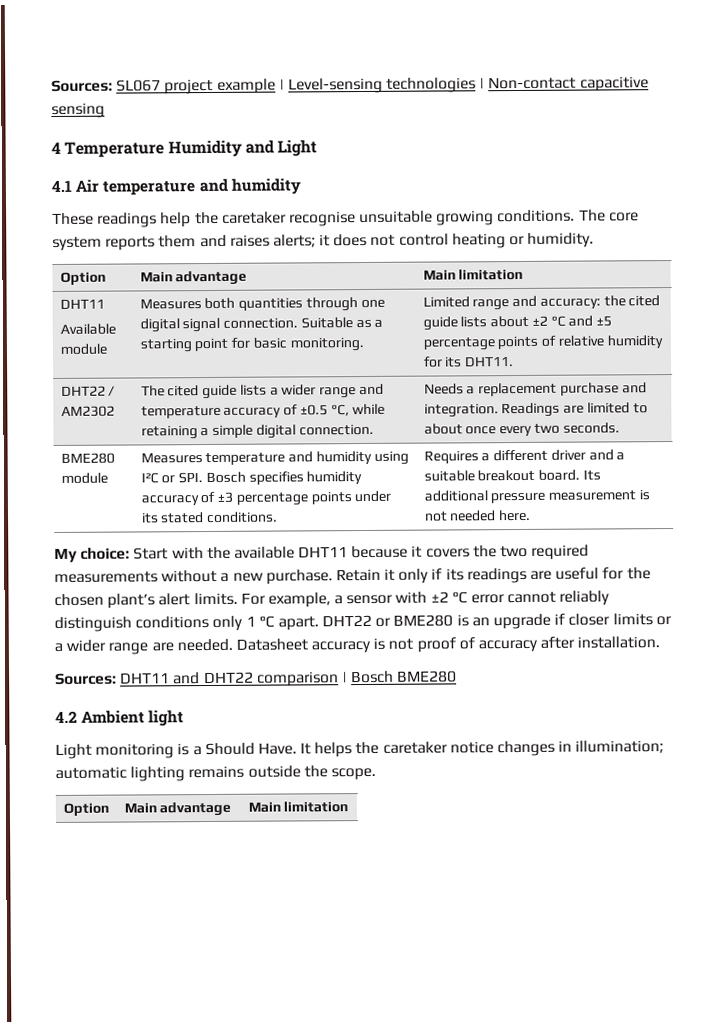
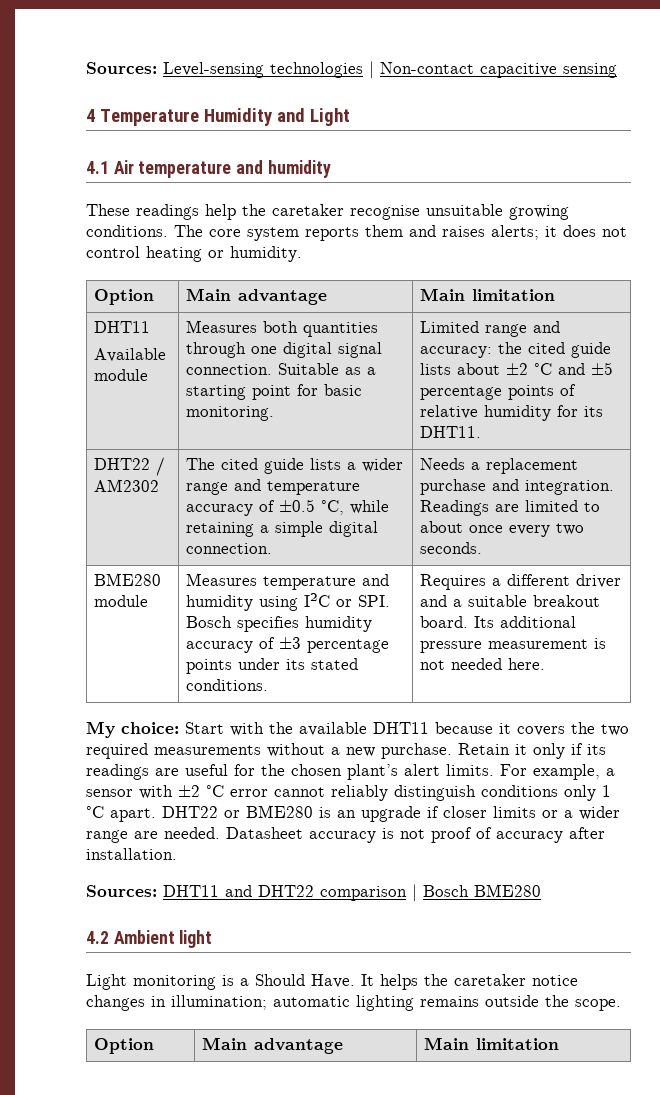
- Sources: SL067 project example | Level-sensing technologies | Non-contact capacitive sensing
+ Sources: Level-sensing technologies | Non-contact capacitive sensing

